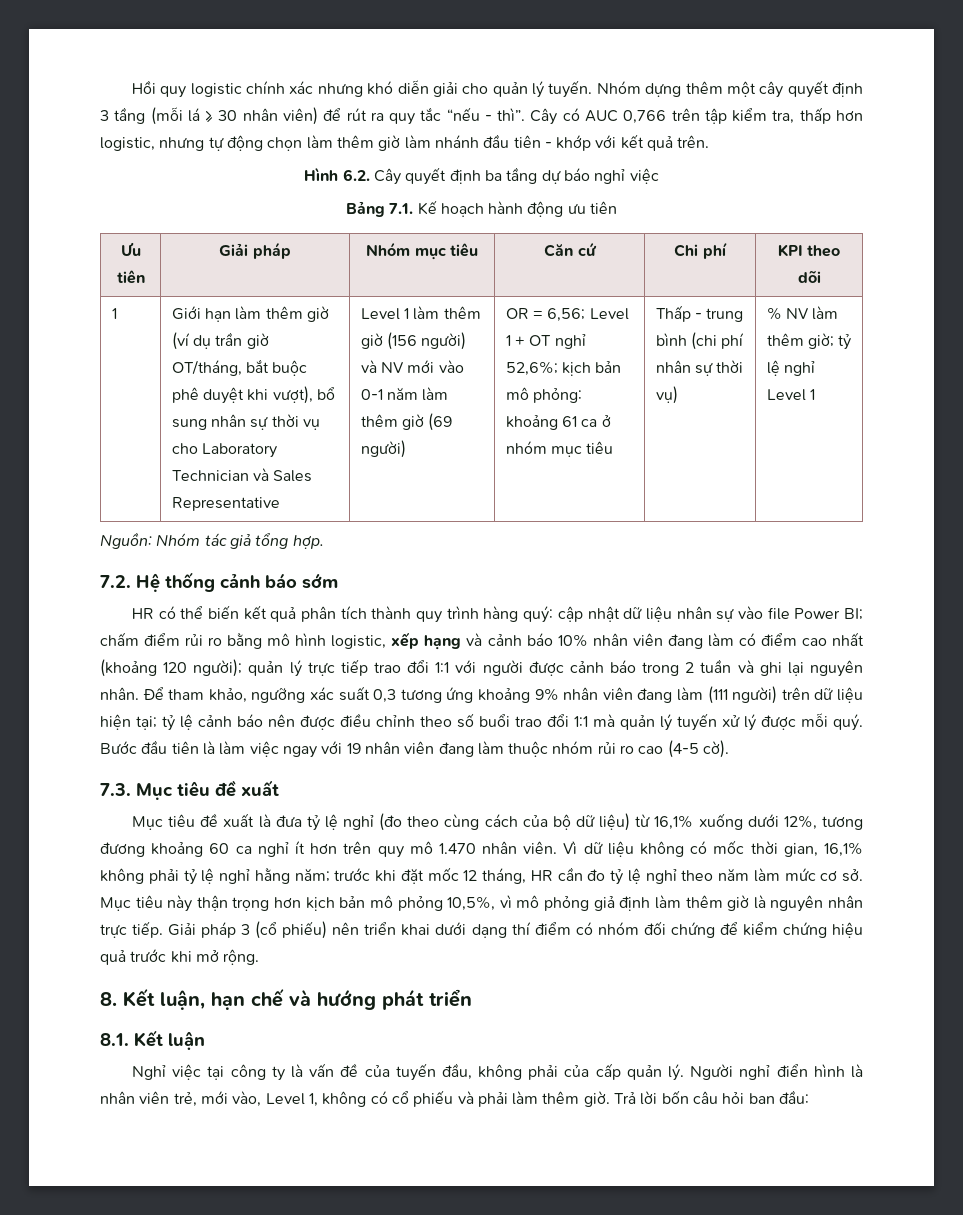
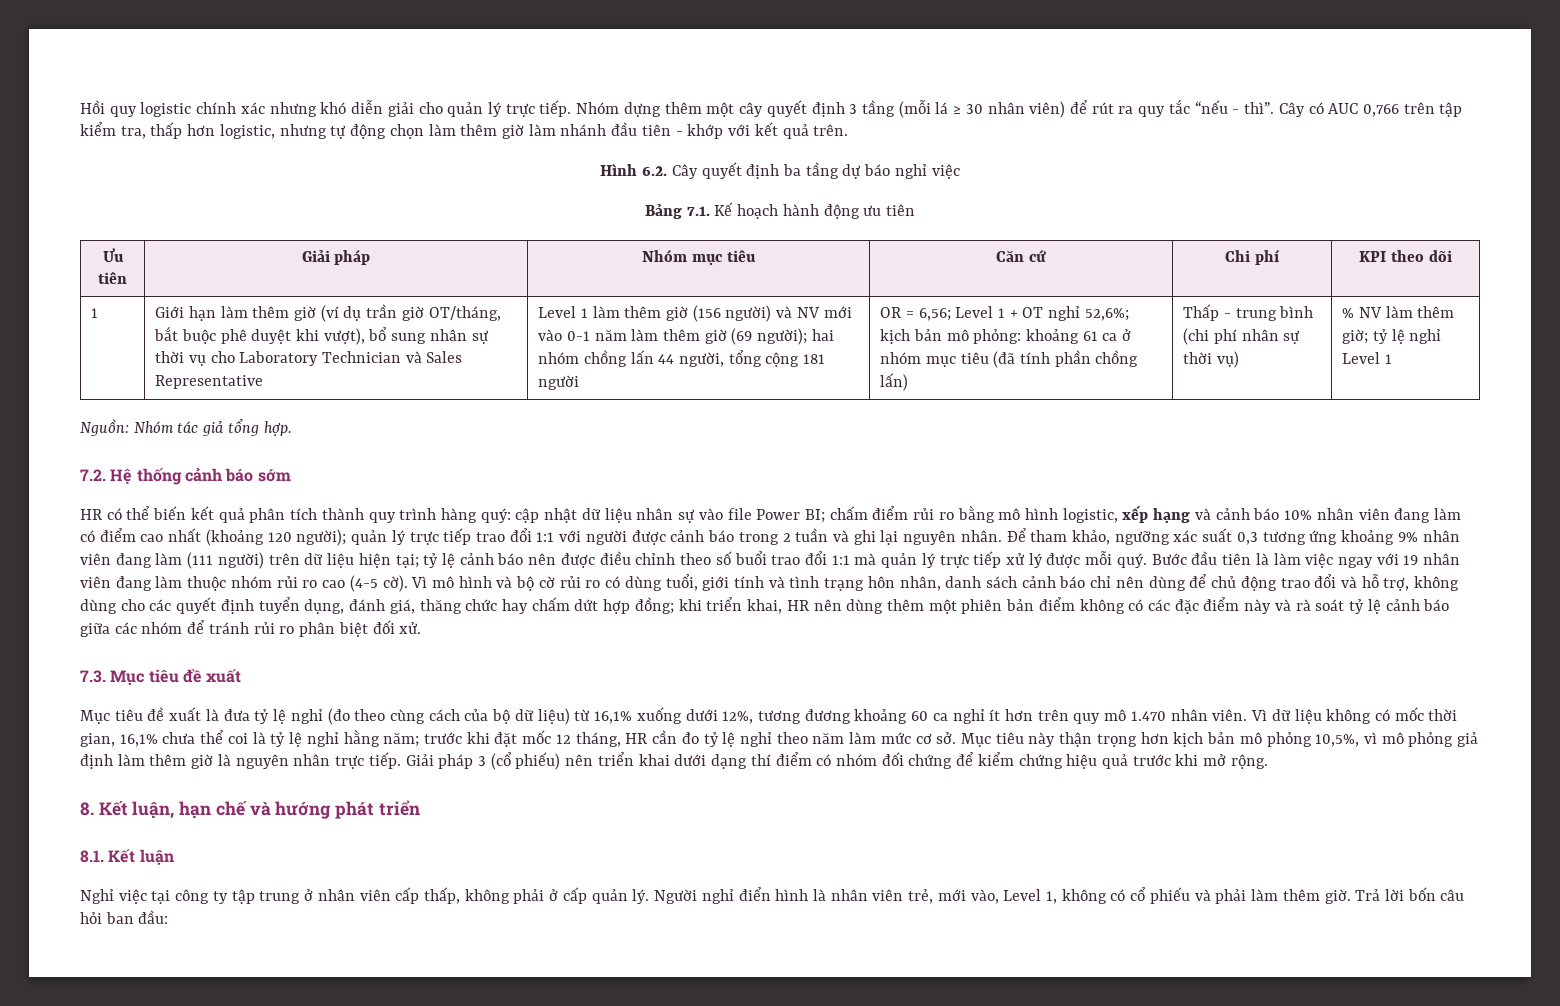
- Hồi quy logistic chính xác nhưng khó diễn giải cho quản lý tuyến.
+ Hồi quy logistic chính xác nhưng khó diễn giải cho quản lý trực tiếp.
- Level 1 làm thêm giờ (156 người) và NV mới vào 0-1 năm làm thêm giờ (69 người)
+ Level 1 làm thêm giờ (156 người) và NV mới vào 0-1 năm làm thêm giờ (69 người); hai nhóm chồng lấn 44 người, tổng cộng 181 người
- OR = 6,56; Level 1 + OT nghỉ 52,6%; kịch bản mô phỏng: khoảng 61 ca ở nhóm mục tiêu
+ OR = 6,56; Level 1 + OT nghỉ 52,6%; kịch bản mô phỏng: khoảng 61 ca ở nhóm mục tiêu (đã tính phần chồng lấn)
- Để tham khảo, ngưỡng xác suất 0,3 tương ứng khoảng 9% nhân viên đang làm (111 người) trên dữ liệu hiện tại; tỷ lệ cảnh báo nên được điều chỉnh theo số buổi trao đổi 1:1 mà quản lý tuyến xử lý được mỗi quý.
+ Để tham khảo, ngưỡng xác suất 0,3 tương ứng khoảng 9% nhân viên đang làm (111 người) trên dữ liệu hiện tại; tỷ lệ cảnh báo nên được điều chỉnh theo số buổi trao đổi 1:1 mà quản lý trực tiếp xử lý được mỗi quý.
+ Vì mô hình và bộ cờ rủi ro có dùng tuổi, giới tính và tình trạng hôn nhân, danh sách cảnh báo chỉ nên dùng để chủ động trao đổi và hỗ trợ, không dùng cho các quyết định tuyển dụng, đánh giá, thăng chức hay chấm dứt hợp đồng; khi triển khai, HR nên dùng thêm một phiên bản điểm không có các đặc điểm này và rà soát tỷ lệ cảnh báo giữa các nhóm để tránh rủi ro phân biệt đối xử.
- Vì dữ liệu không có mốc thời gian, 16,1% không phải tỷ lệ nghỉ hằng năm; trước khi đặt mốc 12 tháng, HR cần đo tỷ lệ nghỉ theo năm làm mức cơ sở.
+ Vì dữ liệu không có mốc thời gian, 16,1% chưa thể coi là tỷ lệ nghỉ hằng năm; trước khi đặt mốc 12 tháng, HR cần đo tỷ lệ nghỉ theo năm làm mức cơ sở.
- Nghỉ việc tại công ty là vấn đề của tuyến đầu, không phải của cấp quản lý.
+ Nghỉ việc tại công ty tập trung ở nhân viên cấp thấp, không phải ở cấp quản lý.

